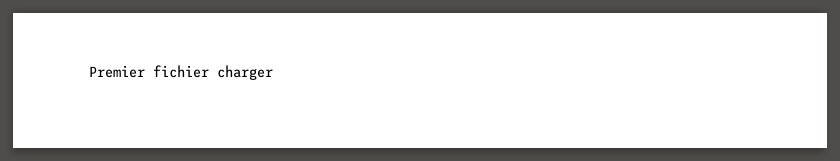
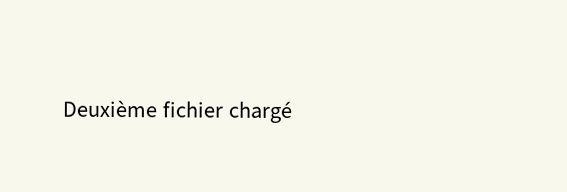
- Premier fichier charger
+ Deuxième fichier chargé

